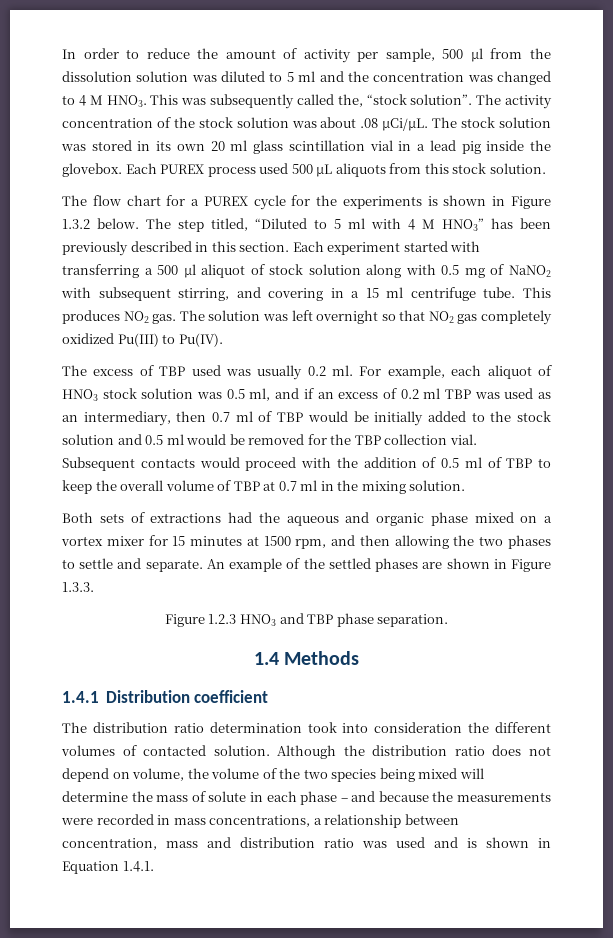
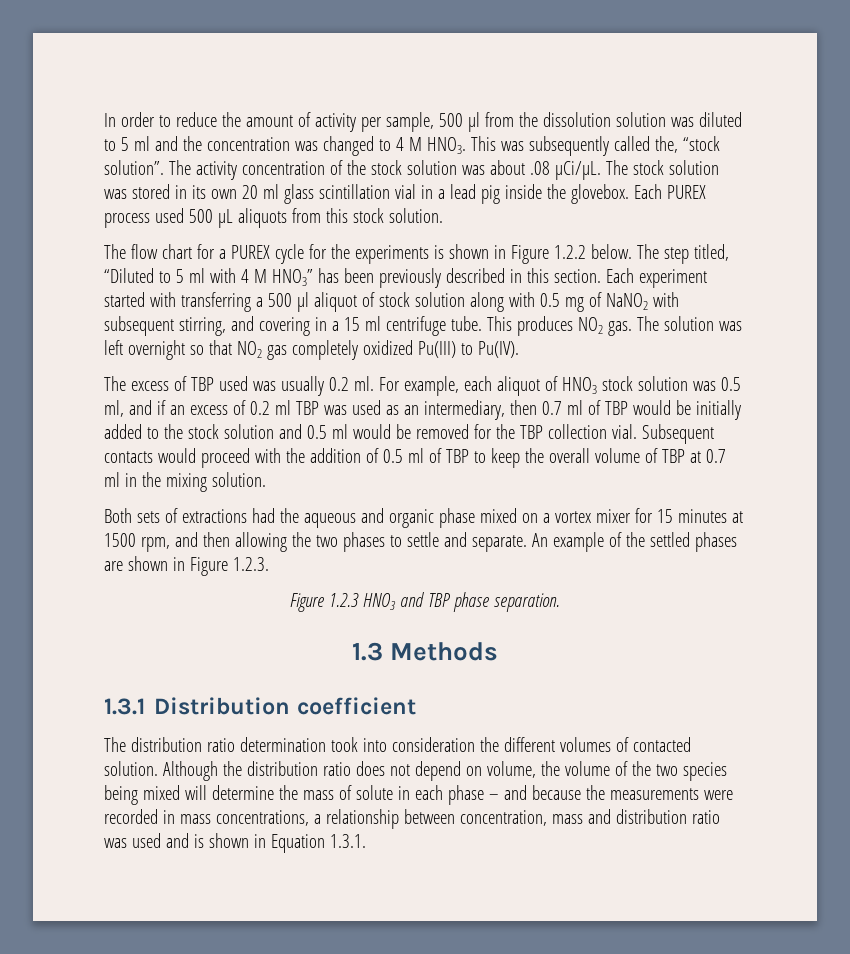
- The flow chart for a PUREX cycle for the experiments is shown in Figure 1.3.2 below.
+ The flow chart for a PUREX cycle for the experiments is shown in Figure 1.2.2 below.
- An example of the settled phases are shown in Figure 1.3.3.
+ An example of the settled phases are shown in Figure 1.2.3.
- 1.4 Methods
+ 1.3 Methods
- 1.4.1 Distribution coefficient
+ 1.3.1 Distribution coefficient
- Although the distribution ratio does not depend on volume, the volume of the two species being mixed will determine the mass of solute in each phase – and because the measurements were recorded in mass concentrations, a relationship between concentration, mass and distribution ratio was used and is shown in Equation 1.4.1.
+ Although the distribution ratio does not depend on volume, the volume of the two species being mixed will determine the mass of solute in each phase – and because the measurements were recorded in mass concentrations, a relationship between concentration, mass and distribution ratio was used and is shown in Equation 1.3.1.

